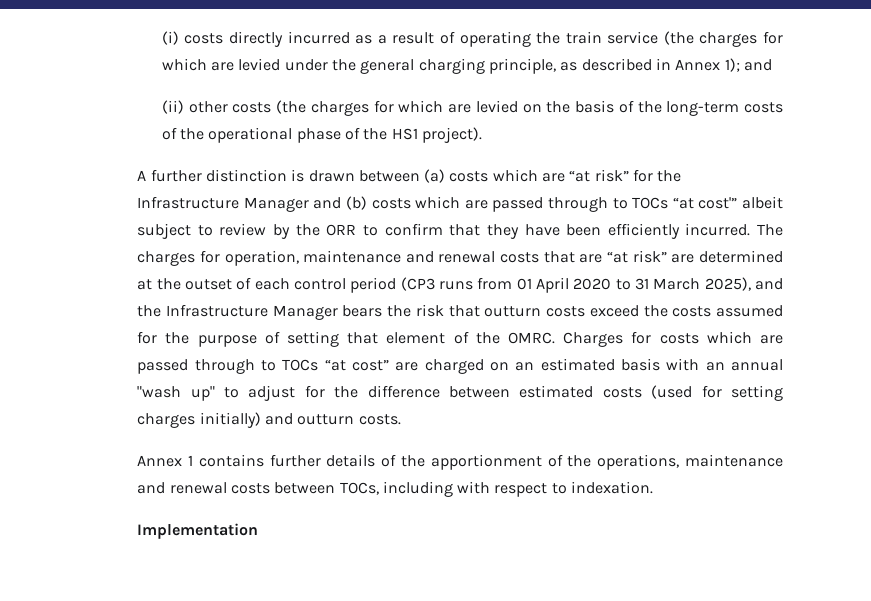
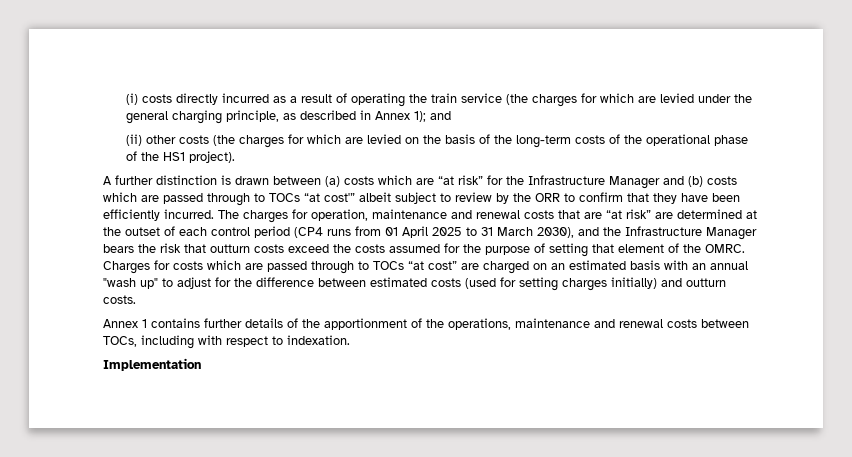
- The charges for operation, maintenance and renewal costs that are “at risk” are determined at the outset of each control period (CP3 runs from 01 April 2020 to 31 March 2025), and the Infrastructure Manager bears the risk that outturn costs exceed the costs assumed for the purpose of setting that element of the OMRC.
+ The charges for operation, maintenance and renewal costs that are “at risk” are determined at the outset of each control period (CP4 runs from 01 April 2025 to 31 March 2030), and the Infrastructure Manager bears the risk that outturn costs exceed the costs assumed for the purpose of setting that element of the OMRC.

